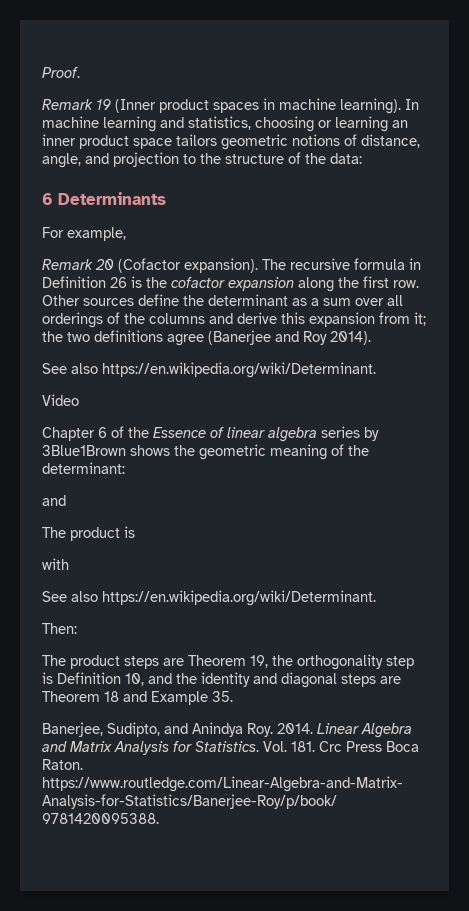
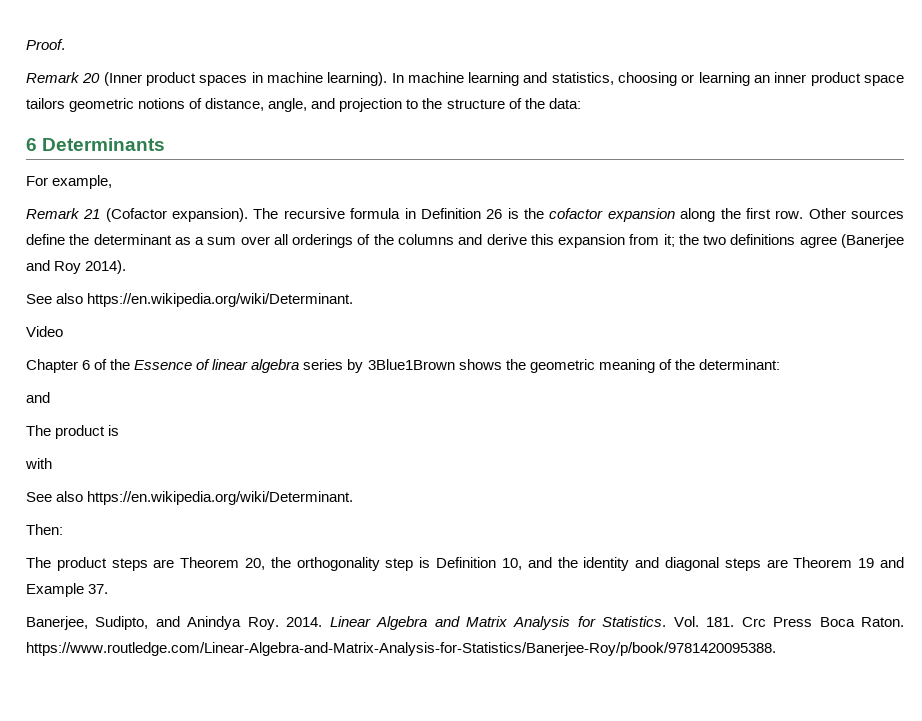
- Remark 19 (Inner product spaces in machine learning).
+ Remark 20 (Inner product spaces in machine learning).
- Remark 20 (Cofactor expansion).
+ Remark 21 (Cofactor expansion).
- The product steps are Theorem 19, the orthogonality step is Definition 10, and the identity and diagonal steps are Theorem 18 and Example 35.
+ The product steps are Theorem 20, the orthogonality step is Definition 10, and the identity and diagonal steps are Theorem 19 and Example 37.

